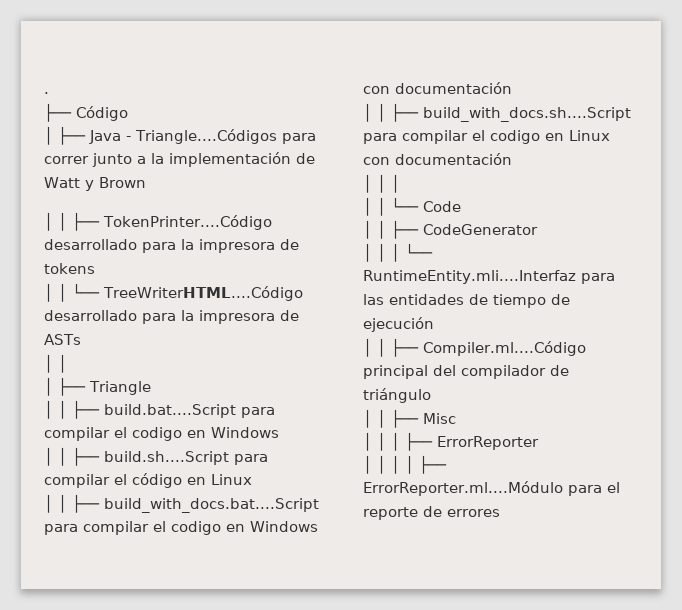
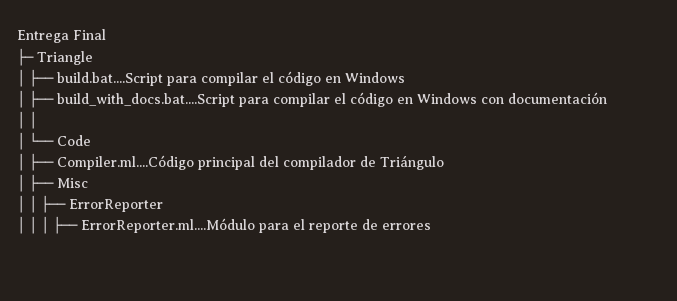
- .
- ├── Código
- │ ├── Java - Triangle....Códigos para correr junto a la implementación de Watt y Brown
- │ │ ├── TokenPrinter....Código desarrollado para la impresora de tokens
- │ │ └── TreeWriterHTML....Código desarrollado para la impresora de ASTs
- │ │
- │ ├── Triangle
+ Entrega Final
+ ├─ Triangle
- │ │ ├── build.bat....Script para compilar el codigo en Windows
+ │ ├── build.bat....Script para compilar el código en Windows
- │ │ ├── build.sh....Script para compilar el código en Linux
- │ │ ├── build_with_docs.bat....Script para compilar el codigo en Windows con documentación
- │ │ ├── build_with_docs.sh....Script para compilar el codigo en Linux con documentación
- │ │ │
- │ │ └── Code
- │ │ ├── CodeGenerator
- │ │ │ └── RuntimeEntity.mli....Interfaz para las entidades de tiempo de ejecución
- │ │ ├── Compiler.ml....Código principal del compilador de triángulo
- │ │ ├── Misc
+ │ ├── build_with_docs.bat....Script para compilar el código en Windows con documentación
+ │ │
+ │ └── Code
+ │ ├── Compiler.ml....Código principal del compilador de Triángulo
+ │ ├── Misc
- │ │ │ ├── ErrorReporter
+ │ │ ├── ErrorReporter
- │ │ │ │ ├── ErrorReporter.ml....Módulo para el reporte de errores
+ │ │ │ ├── ErrorReporter.ml....Módulo para el reporte de errores

